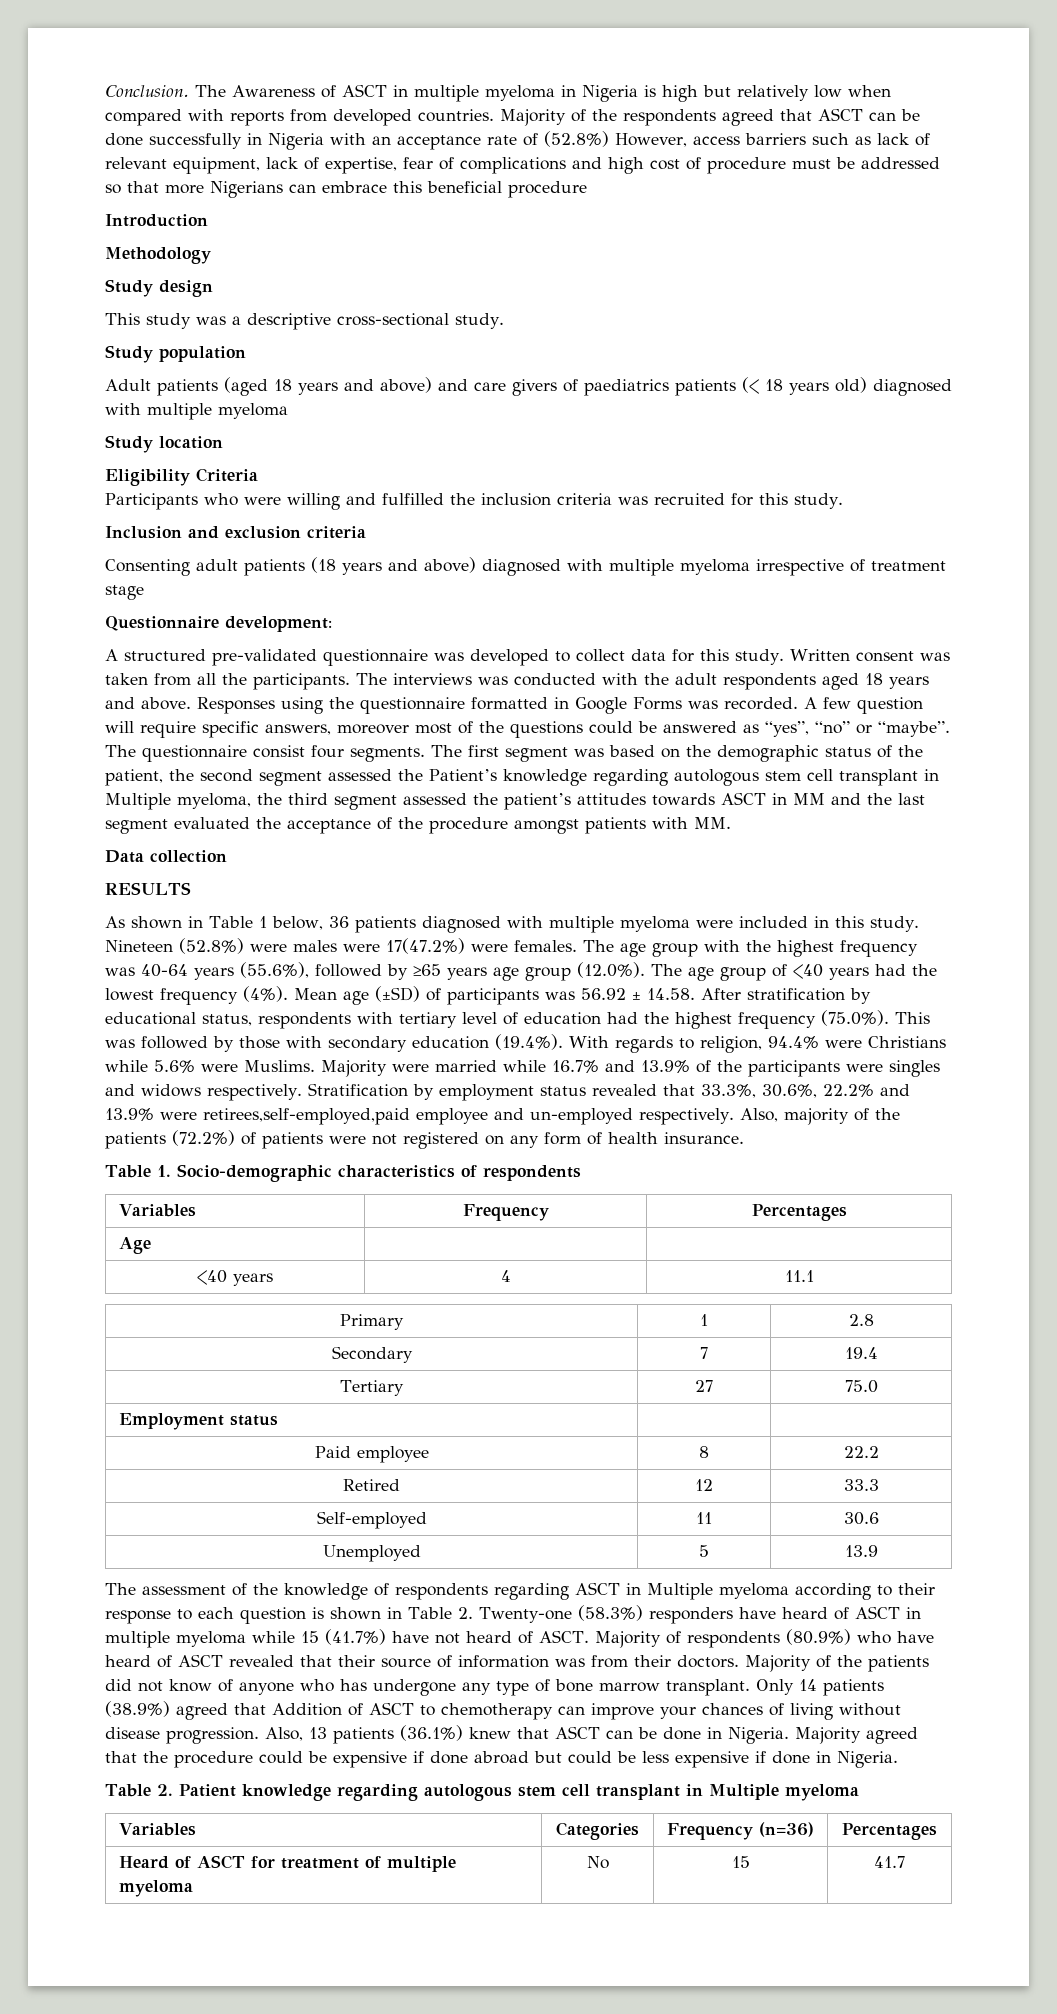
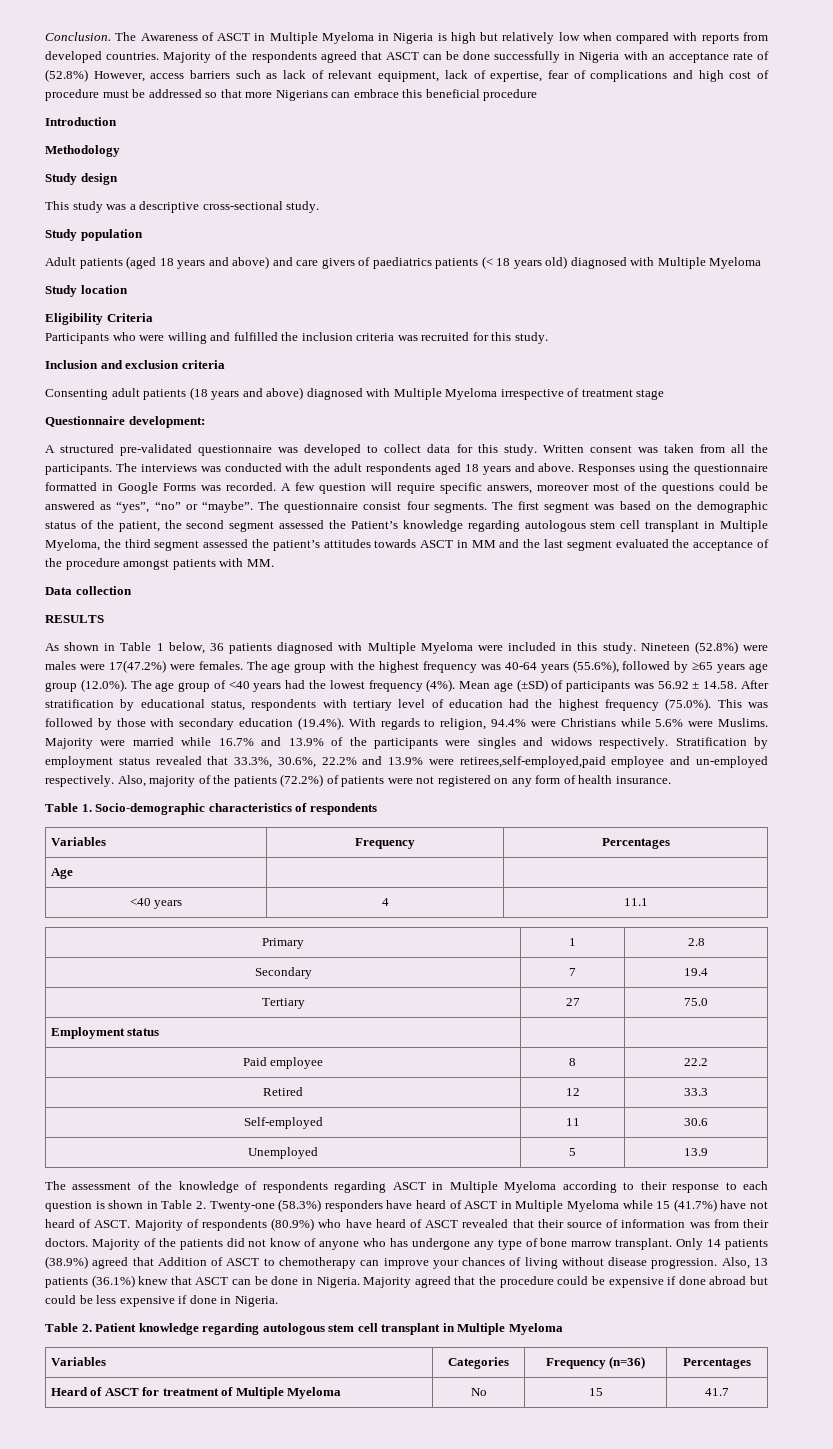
- The Awareness of ASCT in multiple myeloma in Nigeria is high but relatively low when compared with reports from developed countries.
+ The Awareness of ASCT in Multiple Myeloma in Nigeria is high but relatively low when compared with reports from developed countries.
- Adult patients (aged 18 years and above) and care givers of paediatrics patients (< 18 years old) diagnosed with multiple myeloma
+ Adult patients (aged 18 years and above) and care givers of paediatrics patients (< 18 years old) diagnosed with Multiple Myeloma
- Consenting adult patients (18 years and above) diagnosed with multiple myeloma irrespective of treatment stage
+ Consenting adult patients (18 years and above) diagnosed with Multiple Myeloma irrespective of treatment stage
- The first segment was based on the demographic status of the patient, the second segment assessed the Patient’s knowledge regarding autologous stem cell transplant in Multiple myeloma, the third segment assessed the patient’s attitudes towards ASCT in MM and the last segment evaluated the acceptance of the procedure amongst patients with MM.
+ The first segment was based on the demographic status of the patient, the second segment assessed the Patient’s knowledge regarding autologous stem cell transplant in Multiple Myeloma, the third segment assessed the patient’s attitudes towards ASCT in MM and the last segment evaluated the acceptance of the procedure amongst patients with MM.
- As shown in Table 1 below, 36 patients diagnosed with multiple myeloma were included in this study.
+ As shown in Table 1 below, 36 patients diagnosed with Multiple Myeloma were included in this study.
- The assessment of the knowledge of respondents regarding ASCT in Multiple myeloma according to their response to each question is shown in Table 2. Twenty-one (58.3%) responders have heard of ASCT in multiple myeloma while 15 (41.7%) have not heard of ASCT.
+ The assessment of the knowledge of respondents regarding ASCT in Multiple Myeloma according to their response to each question is shown in Table 2. Twenty-one (58.3%) responders have heard of ASCT in Multiple Myeloma while 15 (41.7%) have not heard of ASCT.
- Table 2. Patient knowledge regarding autologous stem cell transplant in Multiple myeloma
+ Table 2. Patient knowledge regarding autologous stem cell transplant in Multiple Myeloma
- Heard of ASCT for treatment of multiple myeloma | No | 15 | 41.7
+ Heard of ASCT for treatment of Multiple Myeloma | No | 15 | 41.7

